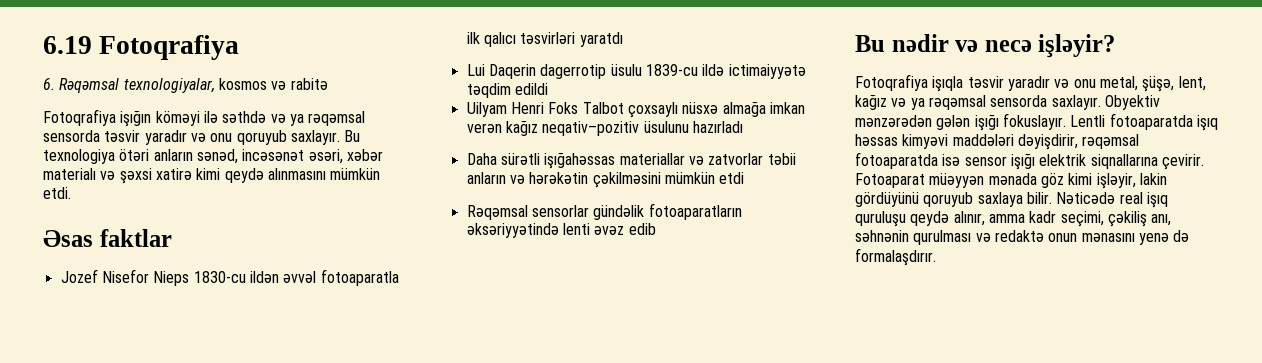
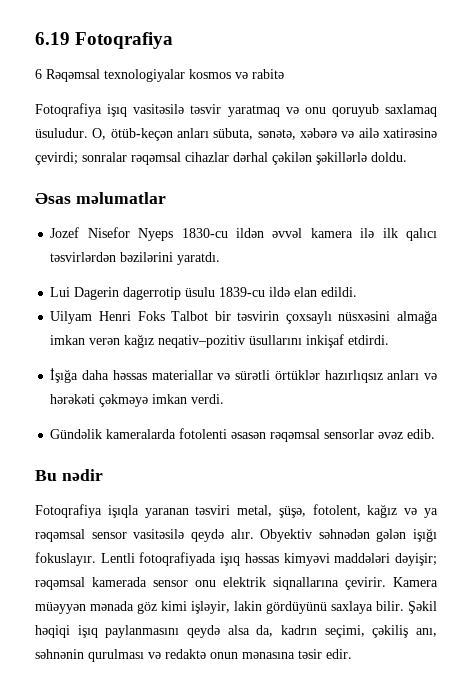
- 6. Rəqəmsal texnologiyalar, kosmos və rabitə
+ 6 Rəqəmsal texnologiyalar kosmos və rabitə
- Fotoqrafiya işığın köməyi ilə səthdə və ya rəqəmsal sensorda təsvir yaradır və onu qoruyub saxlayır. Bu texnologiya ötəri anların sənəd, incəsənət əsəri, xəbər materialı və şəxsi xatirə kimi qeydə alınmasını mümkün etdi.
+ Fotoqrafiya işıq vasitəsilə təsvir yaratmaq və onu qoruyub saxlamaq üsuludur. O, ötüb-keçən anları sübuta, sənətə, xəbərə və ailə xatirəsinə çevirdi; sonralar rəqəmsal cihazlar dərhal çəkilən şəkillərlə doldu.
- Əsas faktlar
+ Əsas məlumatlar
- Jozef Nisefor Nieps 1830-cu ildən əvvəl fotoaparatla ilk qalıcı təsvirləri yaratdı
+ Jozef Nisefor Nyeps 1830-cu ildən əvvəl kamera ilə ilk qalıcı təsvirlərdən bəzilərini yaratdı.
- Lui Daqerin dagerrotip üsulu 1839-cu ildə ictimaiyyətə təqdim edildi
+ Lui Dagerin dagerrotip üsulu 1839-cu ildə elan edildi.
- Uilyam Henri Foks Talbot çoxsaylı nüsxə almağa imkan verən kağız neqativ–pozitiv üsulunu hazırladı
- Daha sürətli işığahəssas materiallar və zatvorlar təbii anların və hərəkətin çəkilməsini mümkün etdi
- Rəqəmsal sensorlar gündəlik fotoaparatların əksəriyyətində lenti əvəz edib
+ Uilyam Henri Foks Talbot bir təsvirin çoxsaylı nüsxəsini almağa imkan verən kağız neqativ–pozitiv üsullarını inkişaf etdirdi.
+ İşığa daha həssas materiallar və sürətli örtüklər hazırlıqsız anları və hərəkəti çəkməyə imkan verdi.
+ Gündəlik kameralarda fotolenti əsasən rəqəmsal sensorlar əvəz edib.
- Bu nədir və necə işləyir?
+ Bu nədir
- Fotoqrafiya işıqla təsvir yaradır və onu metal, şüşə, lent, kağız və ya rəqəmsal sensorda saxlayır. Obyektiv mənzərədən gələn işığı fokuslayır.
+ Fotoqrafiya işıqla yaranan təsviri metal, şüşə, fotolent, kağız və ya rəqəmsal sensor vasitəsilə qeydə alır. Obyektiv səhnədən gələn işığı fokuslayır.
- Lentli fotoaparatda işıq həssas kimyəvi maddələri dəyişdirir, rəqəmsal fotoaparatda isə sensor işığı elektrik siqnallarına çevirir.
+ Lentli fotoqrafiyada işıq həssas kimyəvi maddələri dəyişir; rəqəmsal kamerada sensor onu elektrik siqnallarına çevirir.
- Fotoaparat müəyyən mənada göz kimi işləyir, lakin gördüyünü qoruyub saxlaya bilir.
+ Kamera müəyyən mənada göz kimi işləyir, lakin gördüyünü saxlaya bilir.
- Nəticədə real işıq quruluşu qeydə alınır, amma kadr seçimi, çəkiliş anı, səhnənin qurulması və redaktə onun mənasını yenə də formalaşdırır.
+ Şəkil həqiqi işıq paylanmasını qeydə alsa da, kadrın seçimi, çəkiliş anı, səhnənin qurulması və redaktə onun mənasına təsir edir.

